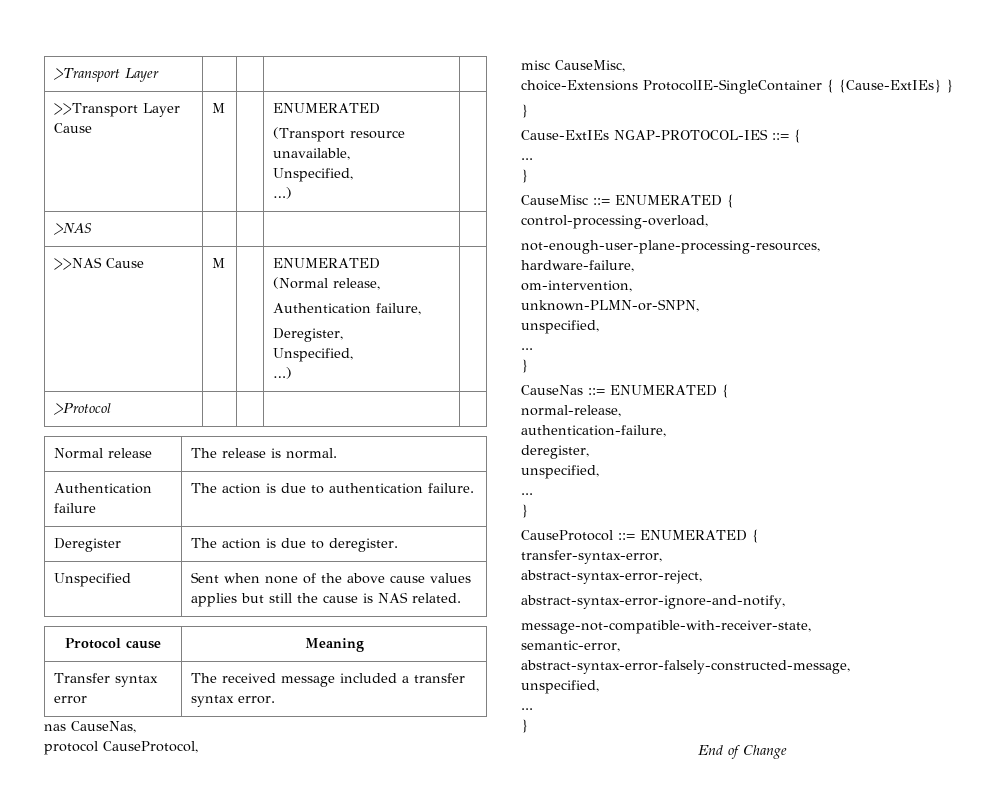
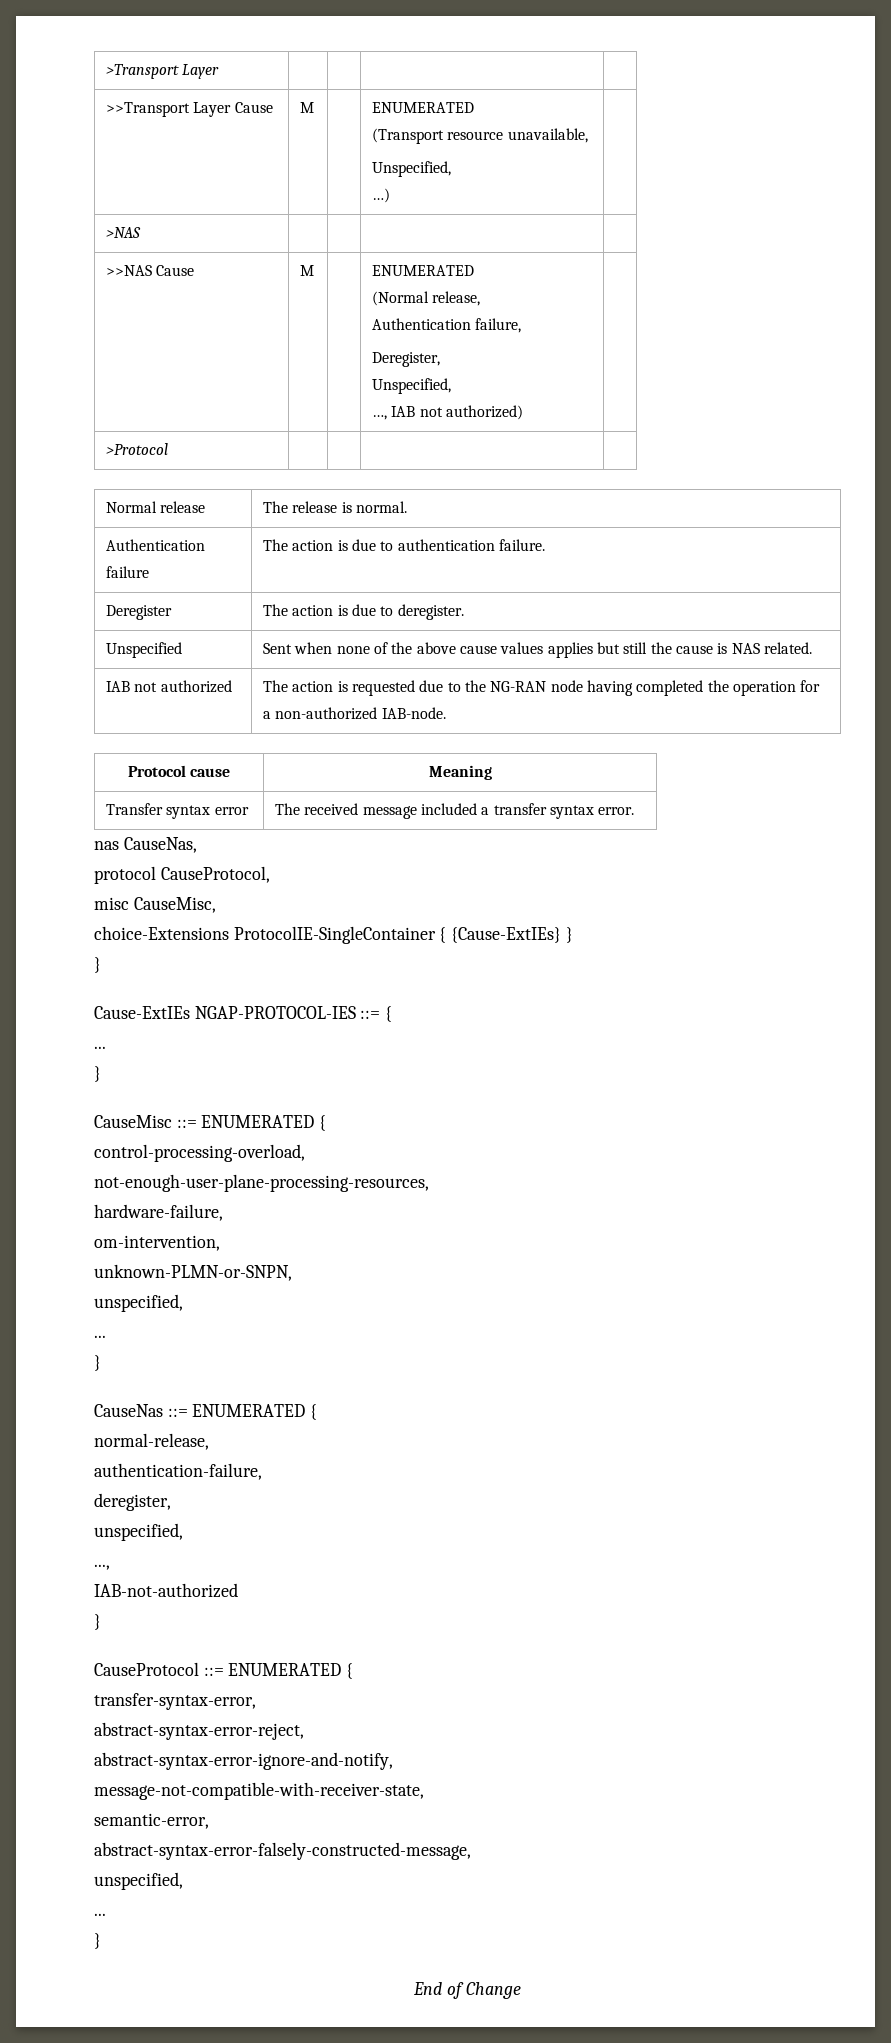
  >>NAS Cause | M | | ENUMERATED
  (Normal release,
  Authentication failure,
  Deregister,
  Unspecified,
- …) |
+ …, IAB not authorized) |
+ IAB not authorized | The action is requested due to the NG-RAN node having completed the operation for a non-authorized IAB-node.
  deregister,
  unspecified,
- ...
+ ...,
+ IAB-not-authorized

